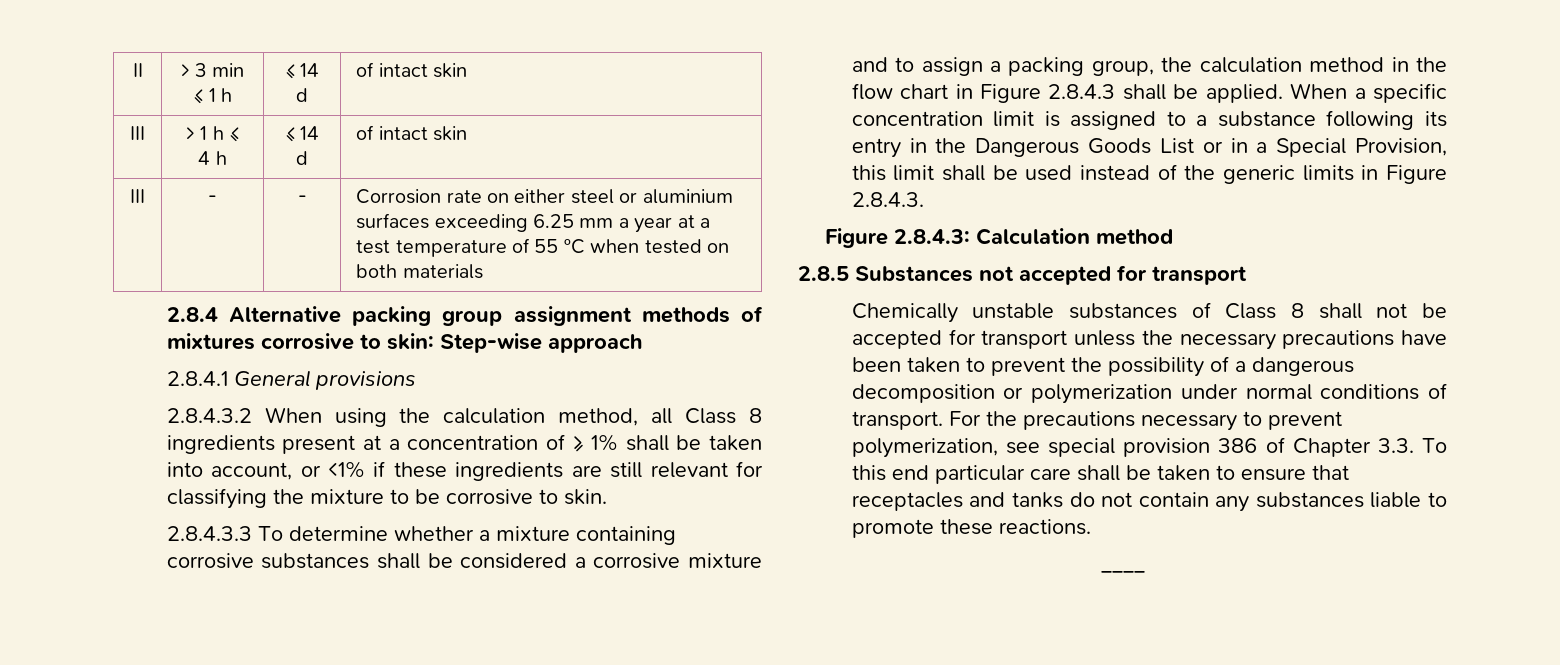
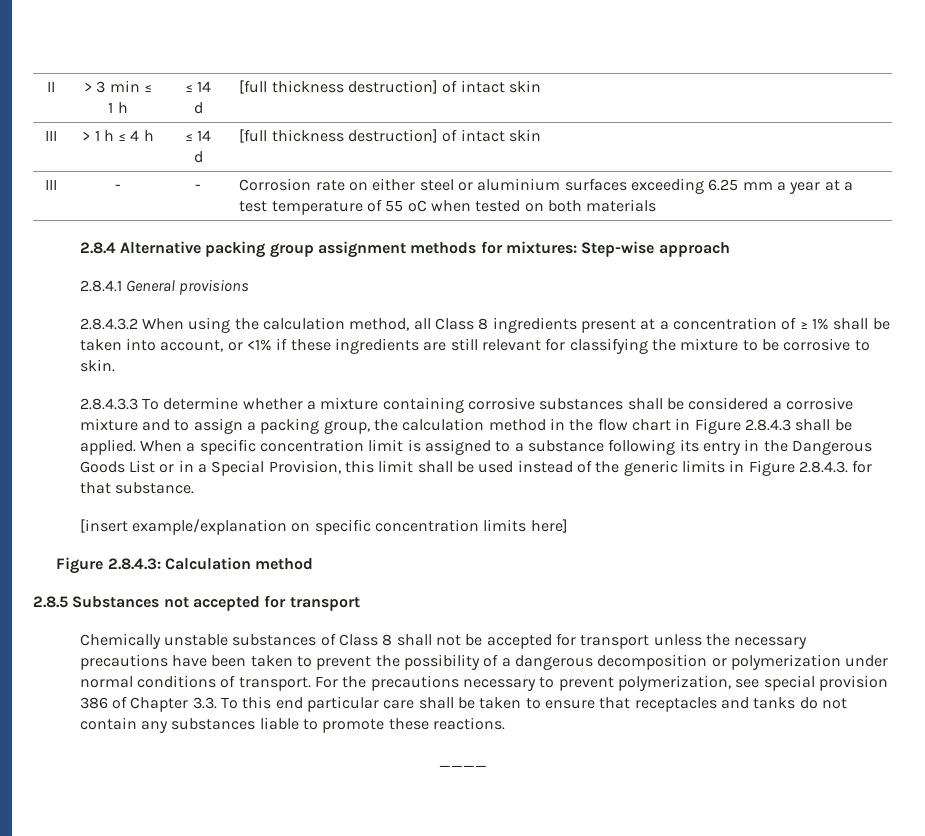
- II | > 3 min ≤ 1 h | ≤ 14 d | of intact skin
+ II | > 3 min ≤ 1 h | ≤ 14 d | [full thickness destruction] of intact skin
- III | > 1 h ≤ 4 h | ≤ 14 d | of intact skin
+ III | > 1 h ≤ 4 h | ≤ 14 d | [full thickness destruction] of intact skin
- 2.8.4 Alternative packing group assignment methods of mixtures corrosive to skin: Step-wise approach
+ 2.8.4 Alternative packing group assignment methods for mixtures: Step-wise approach
- When a specific concentration limit is assigned to a substance following its entry in the Dangerous Goods List or in a Special Provision, this limit shall be used instead of the generic limits in Figure 2.8.4.3.
+ When a specific concentration limit is assigned to a substance following its entry in the Dangerous Goods List or in a Special Provision, this limit shall be used instead of the generic limits in Figure 2.8.4.3. for that substance.
+ [insert example/explanation on specific concentration limits here]

